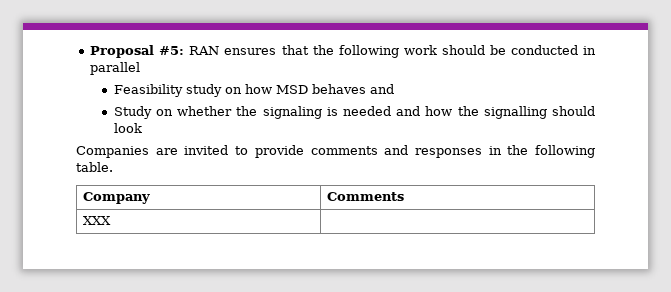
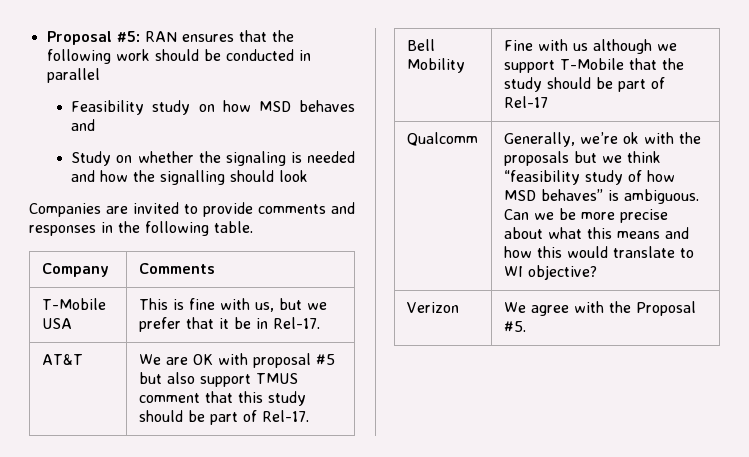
- XXX |
+ T-Mobile USA | This is fine with us, but we prefer that it be in Rel-17.
+ AT&T | We are OK with proposal #5 but also support TMUS comment that this study should be part of Rel-17.
+ Bell Mobility | Fine with us although we support T-Mobile that the study should be part of Rel-17
+ Qualcomm | Generally, we’re ok with the proposals but we think “feasibility study of how MSD behaves” is ambiguous. Can we be more precise about what this means and how this would translate to WI objective?
+ Verizon | We agree with the Proposal #5.

